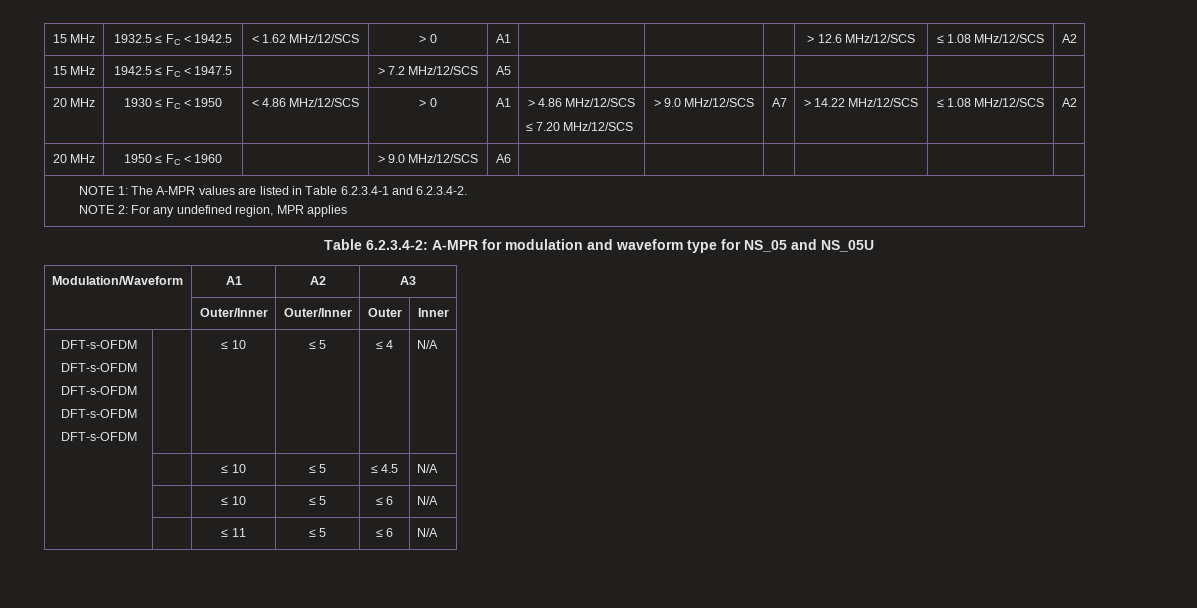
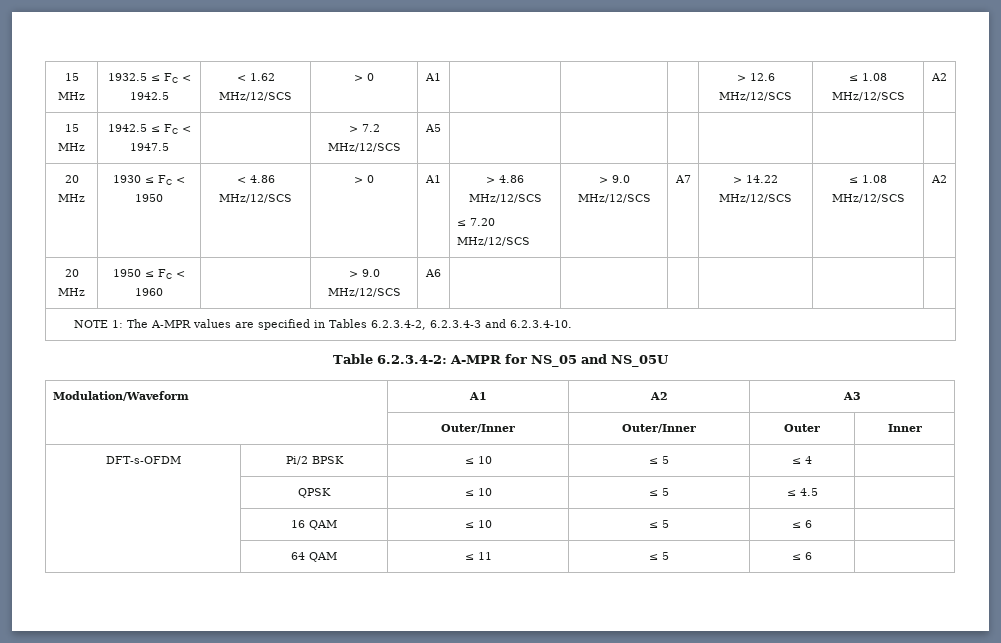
- NOTE 1: The A-MPR values are listed in Table 6.2.3.4-1 and 6.2.3.4-2.
- NOTE 2: For any undefined region, MPR applies
+ NOTE 1: The A-MPR values are specified in Tables 6.2.3.4-2, 6.2.3.4-3 and 6.2.3.4-10.
- Table 6.2.3.4-2: A-MPR for modulation and waveform type for NS_05 and NS_05U
+ Table 6.2.3.4-2: A-MPR for NS_05 and NS_05U
  | Outer/Inner | Outer/Inner | Outer | Inner
- DFT-s-OFDM
- DFT-s-OFDM
- DFT-s-OFDM
- DFT-s-OFDM
- DFT-s-OFDM | | ≤ 10 | ≤ 5 | ≤ 4 | N/A
- | | ≤ 10 | ≤ 5 | ≤ 4.5 | N/A
- | | ≤ 10 | ≤ 5 | ≤ 6 | N/A
- | | ≤ 11 | ≤ 5 | ≤ 6 | N/A
+ DFT-s-OFDM | Pi/2 BPSK | ≤ 10 | ≤ 5 | ≤ 4 |
+ | QPSK | ≤ 10 | ≤ 5 | ≤ 4.5 |
+ | 16 QAM | ≤ 10 | ≤ 5 | ≤ 6 |
+ | 64 QAM | ≤ 11 | ≤ 5 | ≤ 6 |

